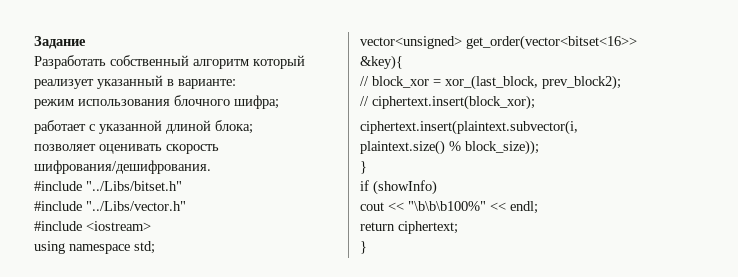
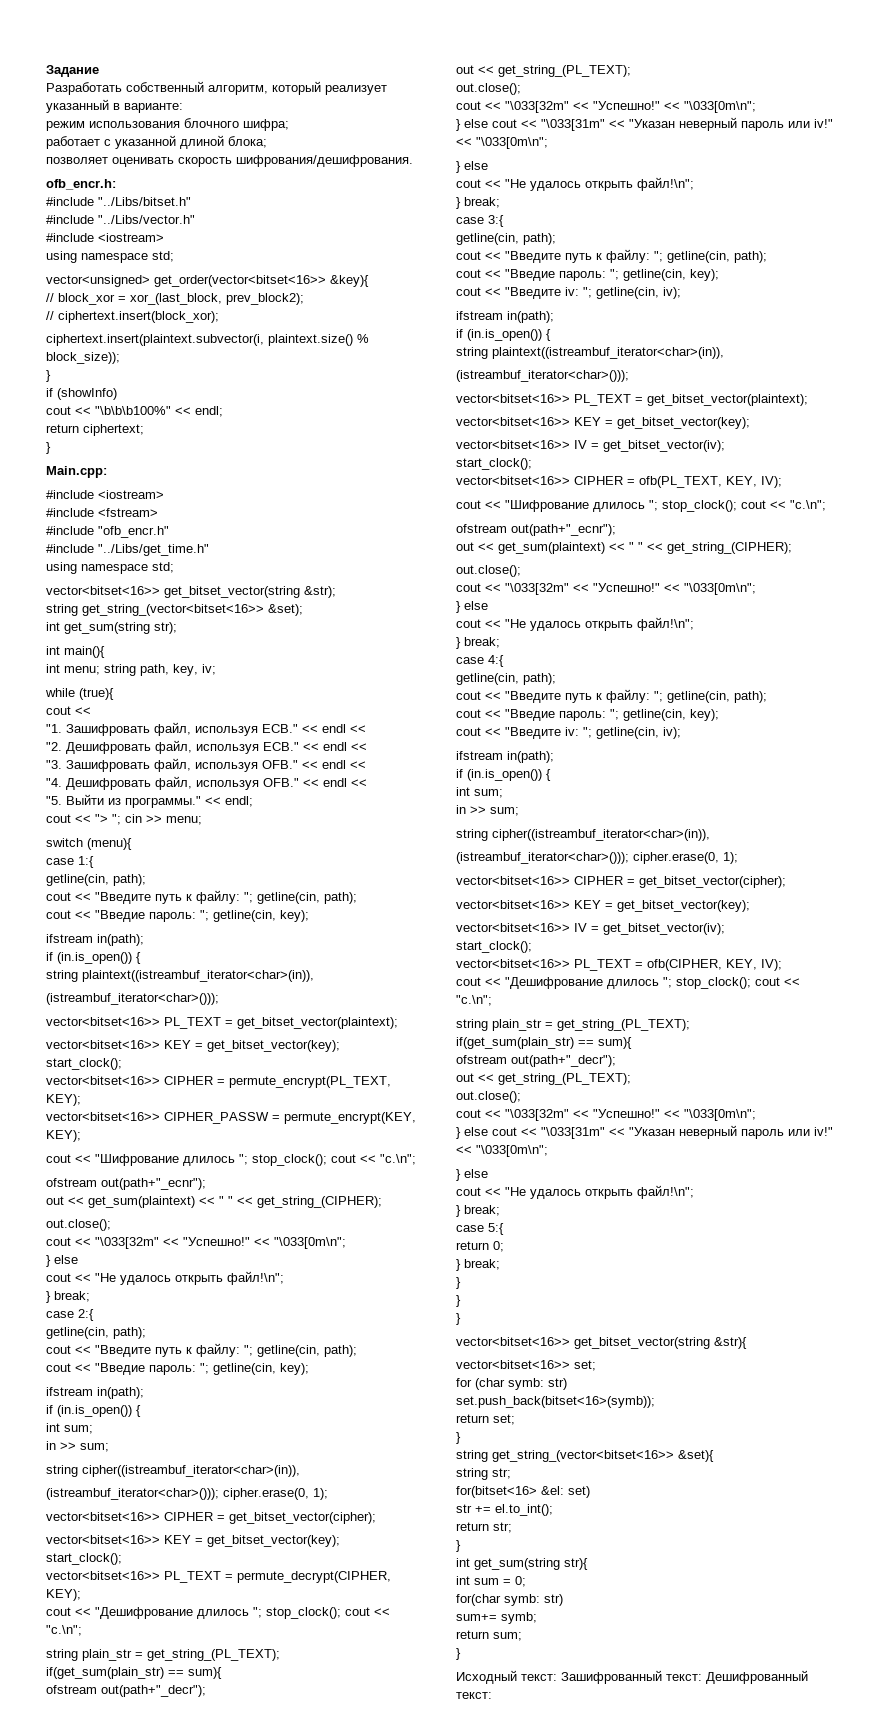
- Разработать собственный алгоритм который реализует указанный в варианте:
+ Разработать собственный алгоритм, который реализует указанный в варианте:
+ ofb_encr.h:
+ Main.cpp:
+ #include <iostream>
+ #include <fstream>
+ #include "ofb_encr.h"
+ #include "../Libs/get_time.h"
+ using namespace std;
+ vector<bitset<16>> get_bitset_vector(string &str);
+ string get_string_(vector<bitset<16>> &set);
+ int get_sum(string str);
+ int main(){
+ int menu; string path, key, iv;
+ while (true){
+ cout <<
+ "1. Зашифровать файл, используя ECB." << endl <<
+ "2. Дешифровать файл, используя ECB." << endl <<
+ "3. Зашифровать файл, используя OFB." << endl <<
+ "4. Дешифровать файл, используя OFB." << endl <<
+ "5. Выйти из программы." << endl;
+ cout << "> "; cin >> menu;
+ switch (menu){
+ case 1:{
+ getline(cin, path);
+ cout << "Введите путь к файлу: "; getline(cin, path);
+ cout << "Введие пароль: "; getline(cin, key);
+ ifstream in(path);
+ if (in.is_open()) {
+ string plaintext((istreambuf_iterator<char>(in)),
+ (istreambuf_iterator<char>()));
+ vector<bitset<16>> PL_TEXT = get_bitset_vector(plaintext);
+ vector<bitset<16>> KEY = get_bitset_vector(key);
+ start_clock();
+ vector<bitset<16>> CIPHER = permute_encrypt(PL_TEXT, KEY);
+ vector<bitset<16>> CIPHER_PASSW = permute_encrypt(KEY, KEY);
+ cout << "Шифрование длилось "; stop_clock(); cout << "c.\n";
+ ofstream out(path+"_ecnr");
+ out << get_sum(plaintext) << " " << get_string_(CIPHER);
+ out.close();
+ cout << "\033[32m" << "Успешно!" << "\033[0m\n";
+ } else
+ cout << "Не удалось открыть файл!\n";
+ } break;
+ case 2:{
+ getline(cin, path);
+ cout << "Введите путь к файлу: "; getline(cin, path);
+ cout << "Введие пароль: "; getline(cin, key);
+ ifstream in(path);
+ if (in.is_open()) {
+ int sum;
+ in >> sum;
+ string cipher((istreambuf_iterator<char>(in)),
+ (istreambuf_iterator<char>())); cipher.erase(0, 1);
+ vector<bitset<16>> CIPHER = get_bitset_vector(cipher);
+ vector<bitset<16>> KEY = get_bitset_vector(key);
+ start_clock();
+ vector<bitset<16>> PL_TEXT = permute_decrypt(CIPHER, KEY);
+ cout << "Дешифрование длилось "; stop_clock(); cout << "c.\n";
+ string plain_str = get_string_(PL_TEXT);
+ if(get_sum(plain_str) == sum){
+ ofstream out(path+"_decr");
+ out << get_string_(PL_TEXT);
+ out.close();
+ cout << "\033[32m" << "Успешно!" << "\033[0m\n";
+ } else cout << "\033[31m" << "Указан неверный пароль или iv!" << "\033[0m\n";
+ } else
+ cout << "Не удалось открыть файл!\n";
+ } break;
+ case 3:{
+ getline(cin, path);
+ cout << "Введите путь к файлу: "; getline(cin, path);
+ cout << "Введие пароль: "; getline(cin, key);
+ cout << "Введите iv: "; getline(cin, iv);
+ ifstream in(path);
+ if (in.is_open()) {
+ string plaintext((istreambuf_iterator<char>(in)),
+ (istreambuf_iterator<char>()));
+ vector<bitset<16>> PL_TEXT = get_bitset_vector(plaintext);
+ vector<bitset<16>> KEY = get_bitset_vector(key);
+ vector<bitset<16>> IV = get_bitset_vector(iv);
+ start_clock();
+ vector<bitset<16>> CIPHER = ofb(PL_TEXT, KEY, IV);
+ cout << "Шифрование длилось "; stop_clock(); cout << "c.\n";
+ ofstream out(path+"_ecnr");
+ out << get_sum(plaintext) << " " << get_string_(CIPHER);
+ out.close();
+ cout << "\033[32m" << "Успешно!" << "\033[0m\n";
+ } else
+ cout << "Не удалось открыть файл!\n";
+ } break;
+ case 4:{
+ getline(cin, path);
+ cout << "Введите путь к файлу: "; getline(cin, path);
+ cout << "Введие пароль: "; getline(cin, key);
+ cout << "Введите iv: "; getline(cin, iv);
+ ifstream in(path);
+ if (in.is_open()) {
+ int sum;
+ in >> sum;
+ string cipher((istreambuf_iterator<char>(in)),
+ (istreambuf_iterator<char>())); cipher.erase(0, 1);
+ vector<bitset<16>> CIPHER = get_bitset_vector(cipher);
+ vector<bitset<16>> KEY = get_bitset_vector(key);
+ vector<bitset<16>> IV = get_bitset_vector(iv);
+ start_clock();
+ vector<bitset<16>> PL_TEXT = ofb(CIPHER, KEY, IV);
+ cout << "Дешифрование длилось "; stop_clock(); cout << "c.\n";
+ string plain_str = get_string_(PL_TEXT);
+ if(get_sum(plain_str) == sum){
+ ofstream out(path+"_decr");
+ out << get_string_(PL_TEXT);
+ out.close();
+ cout << "\033[32m" << "Успешно!" << "\033[0m\n";
+ } else cout << "\033[31m" << "Указан неверный пароль или iv!" << "\033[0m\n";
+ } else
+ cout << "Не удалось открыть файл!\n";
+ } break;
+ case 5:{
+ return 0;
+ } break;
+ }
+ }
+ }
+ vector<bitset<16>> get_bitset_vector(string &str){
+ vector<bitset<16>> set;
+ for (char symb: str)
+ set.push_back(bitset<16>(symb));
+ return set;
+ }
+ string get_string_(vector<bitset<16>> &set){
+ string str;
+ for(bitset<16> &el: set)
+ str += el.to_int();
+ return str;
+ }
+ int get_sum(string str){
+ int sum = 0;
+ for(char symb: str)
+ sum+= symb;
+ return sum;
+ }
+ Исходный текст: Зашифрованный текст: Дешифрованный текст:

